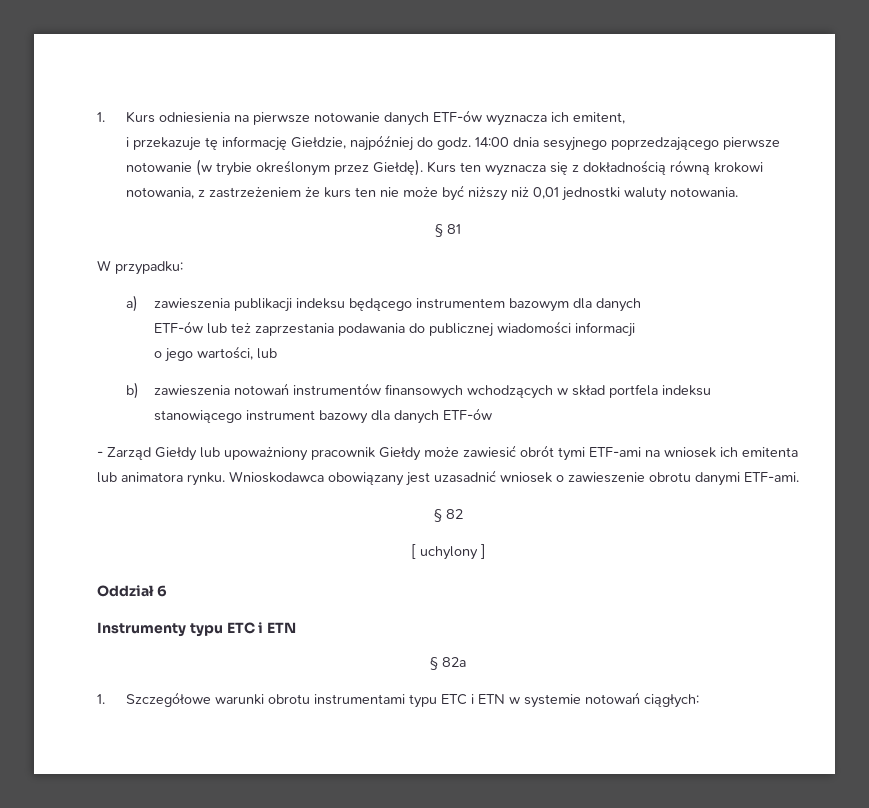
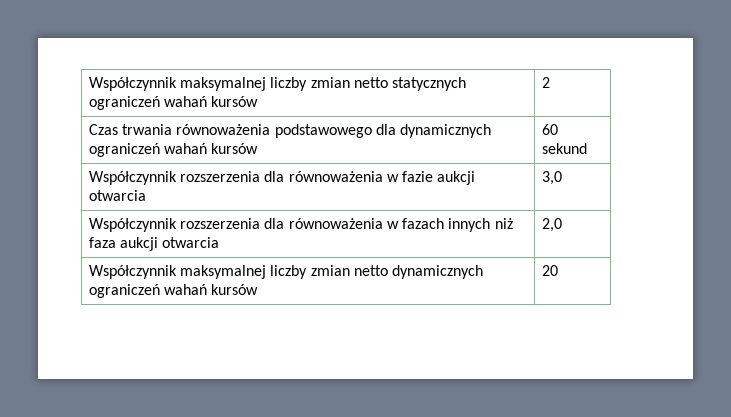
- 1. Kurs odniesienia na pierwsze notowanie danych ETF-ów wyznacza ich emitent,
- i przekazuje tę informację Giełdzie, najpóźniej do godz. 14:00 dnia sesyjnego poprzedzającego pierwsze notowanie (w trybie określonym przez Giełdę). Kurs ten wyznacza się z dokładnością równą krokowi notowania, z zastrzeżeniem że kurs ten nie może być niższy niż 0,01 jednostki waluty notowania.
- § 81
- W przypadku:
- a) zawieszenia publikacji indeksu będącego instrumentem bazowym dla danych
- ETF-ów lub też zaprzestania podawania do publicznej wiadomości informacji
- o jego wartości, lub
- b) zawieszenia notowań instrumentów finansowych wchodzących w skład portfela indeksu stanowiącego instrument bazowy dla danych ETF-ów
- - Zarząd Giełdy lub upoważniony pracownik Giełdy może zawiesić obrót tymi ETF-ami na wniosek ich emitenta lub animatora rynku. Wnioskodawca obowiązany jest uzasadnić wniosek o zawieszenie obrotu danymi ETF-ami.
- § 82
- [ uchylony ]
- Oddział 6
- Instrumenty typu ETC i ETN
- § 82a
- 1. Szczegółowe warunki obrotu instrumentami typu ETC i ETN w systemie notowań ciągłych:
+ Współczynnik maksymalnej liczby zmian netto statycznych ograniczeń wahań kursów | 2
+ Czas trwania równoważenia podstawowego dla dynamicznych ograniczeń wahań kursów | 60 sekund
+ Współczynnik rozszerzenia dla równoważenia w fazie aukcji otwarcia | 3,0
+ Współczynnik rozszerzenia dla równoważenia w fazach innych niż faza aukcji otwarcia | 2,0
+ Współczynnik maksymalnej liczby zmian netto dynamicznych ograniczeń wahań kursów | 20

